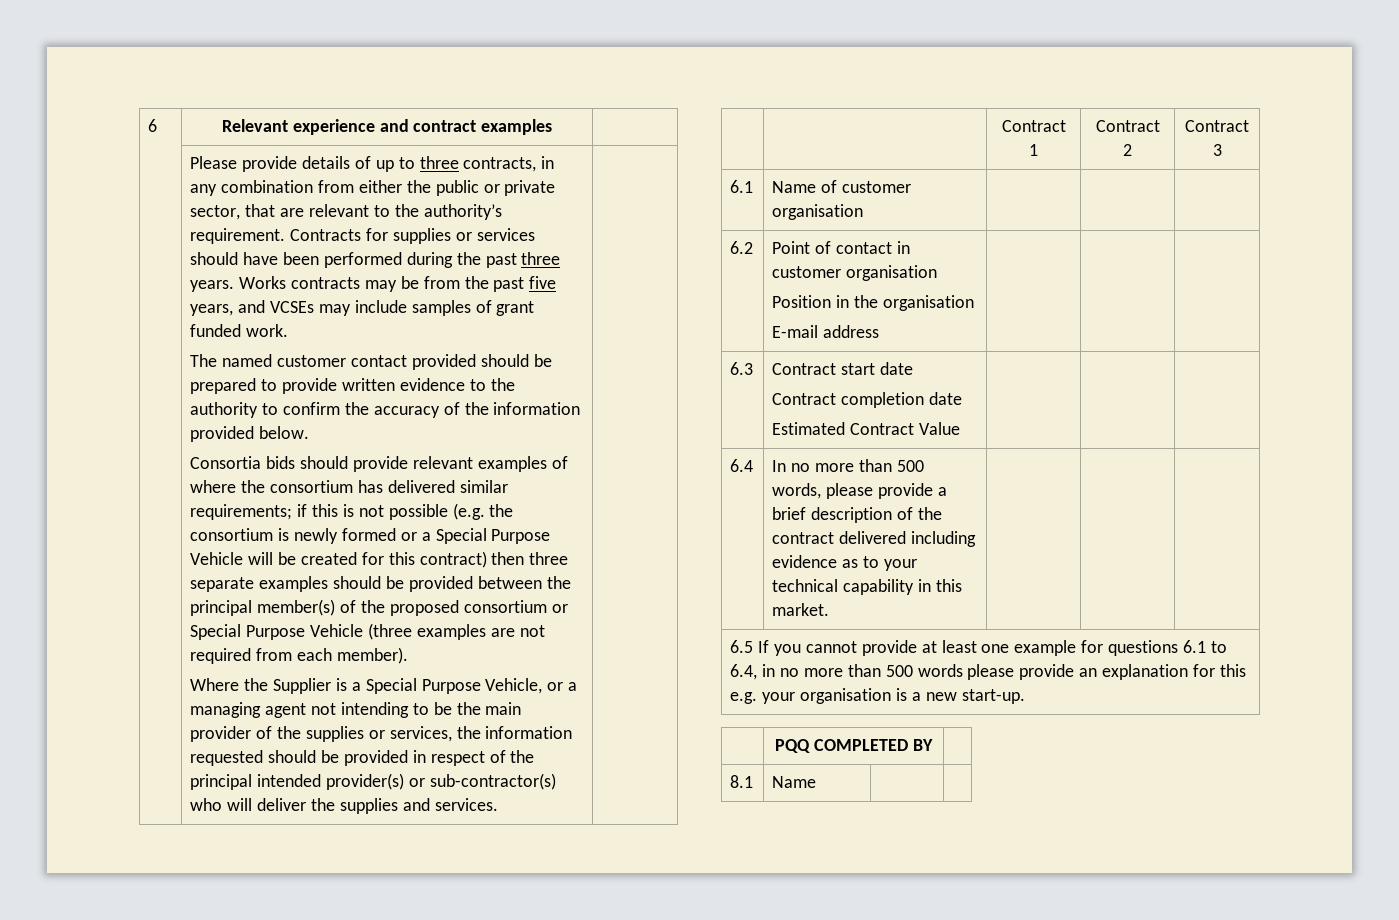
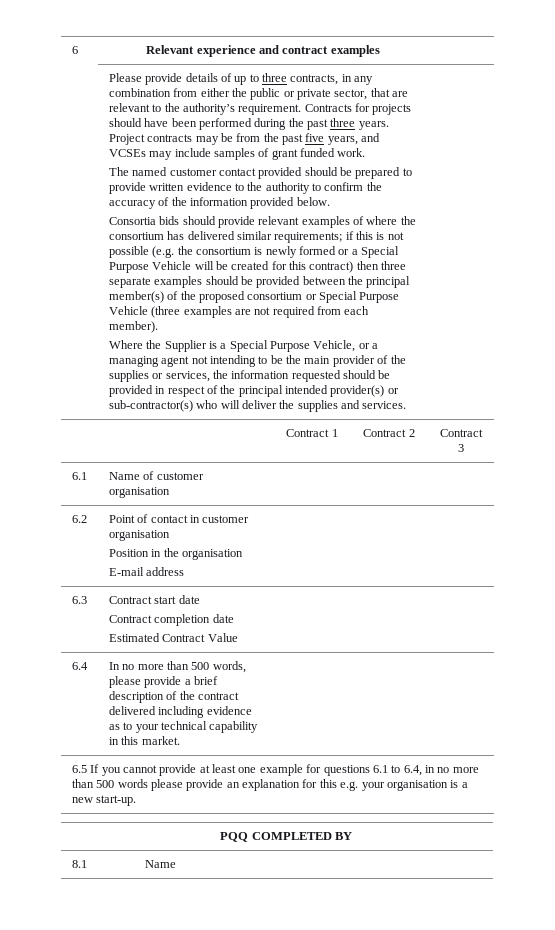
- Contracts for supplies or services should have been performed during the past three years.
+ Contracts for projects should have been performed during the past three years.
- Works contracts may be from the past five years, and VCSEs may include samples of grant funded work.
+ Project contracts may be from the past five years, and VCSEs may include samples of grant funded work.

